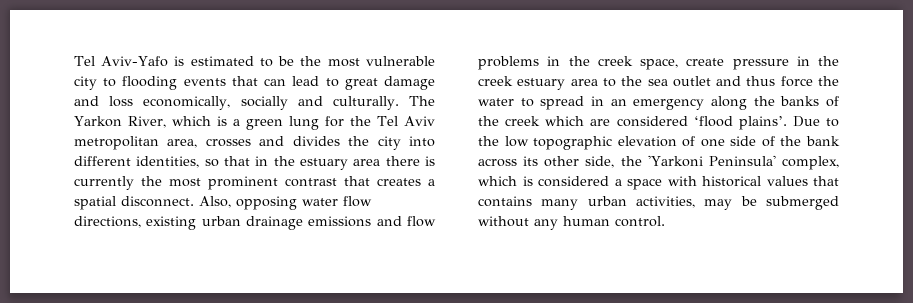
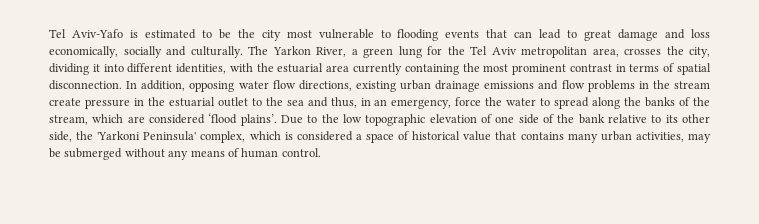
- Tel Aviv-Yafo is estimated to be the most vulnerable city to flooding events that can lead to great damage and loss economically, socially and culturally.
+ Tel Aviv-Yafo is estimated to be the city most vulnerable to flooding events that can lead to great damage and loss economically, socially and culturally.
- The Yarkon River, which is a green lung for the Tel Aviv metropolitan area, crosses and divides the city into different identities, so that in the estuary area there is currently the most prominent contrast that creates a spatial disconnect. Also, opposing water flow directions, existing urban drainage emissions and flow problems in the creek space, create pressure in the creek estuary area to the sea outlet and thus force the water to spread in an emergency along the banks of the creek which are considered ‘flood plains’.
+ The Yarkon River, a green lung for the Tel Aviv metropolitan area, crosses the city, dividing it into different identities, with the estuarial area currently containing the most prominent contrast in terms of spatial disconnection. In addition, opposing water flow directions, existing urban drainage emissions and flow problems in the stream create pressure in the estuarial outlet to the sea and thus, in an emergency, force the water to spread along the banks of the stream, which are considered ‘flood plains’.
- Due to the low topographic elevation of one side of the bank across its other side, the 'Yarkoni Peninsula' complex, which is considered a space with historical values that contains many urban activities, may be submerged without any human control.
+ Due to the low topographic elevation of one side of the bank relative to its other side, the 'Yarkoni Peninsula' complex, which is considered a space of historical value that contains many urban activities, may be submerged without any means of human control.

